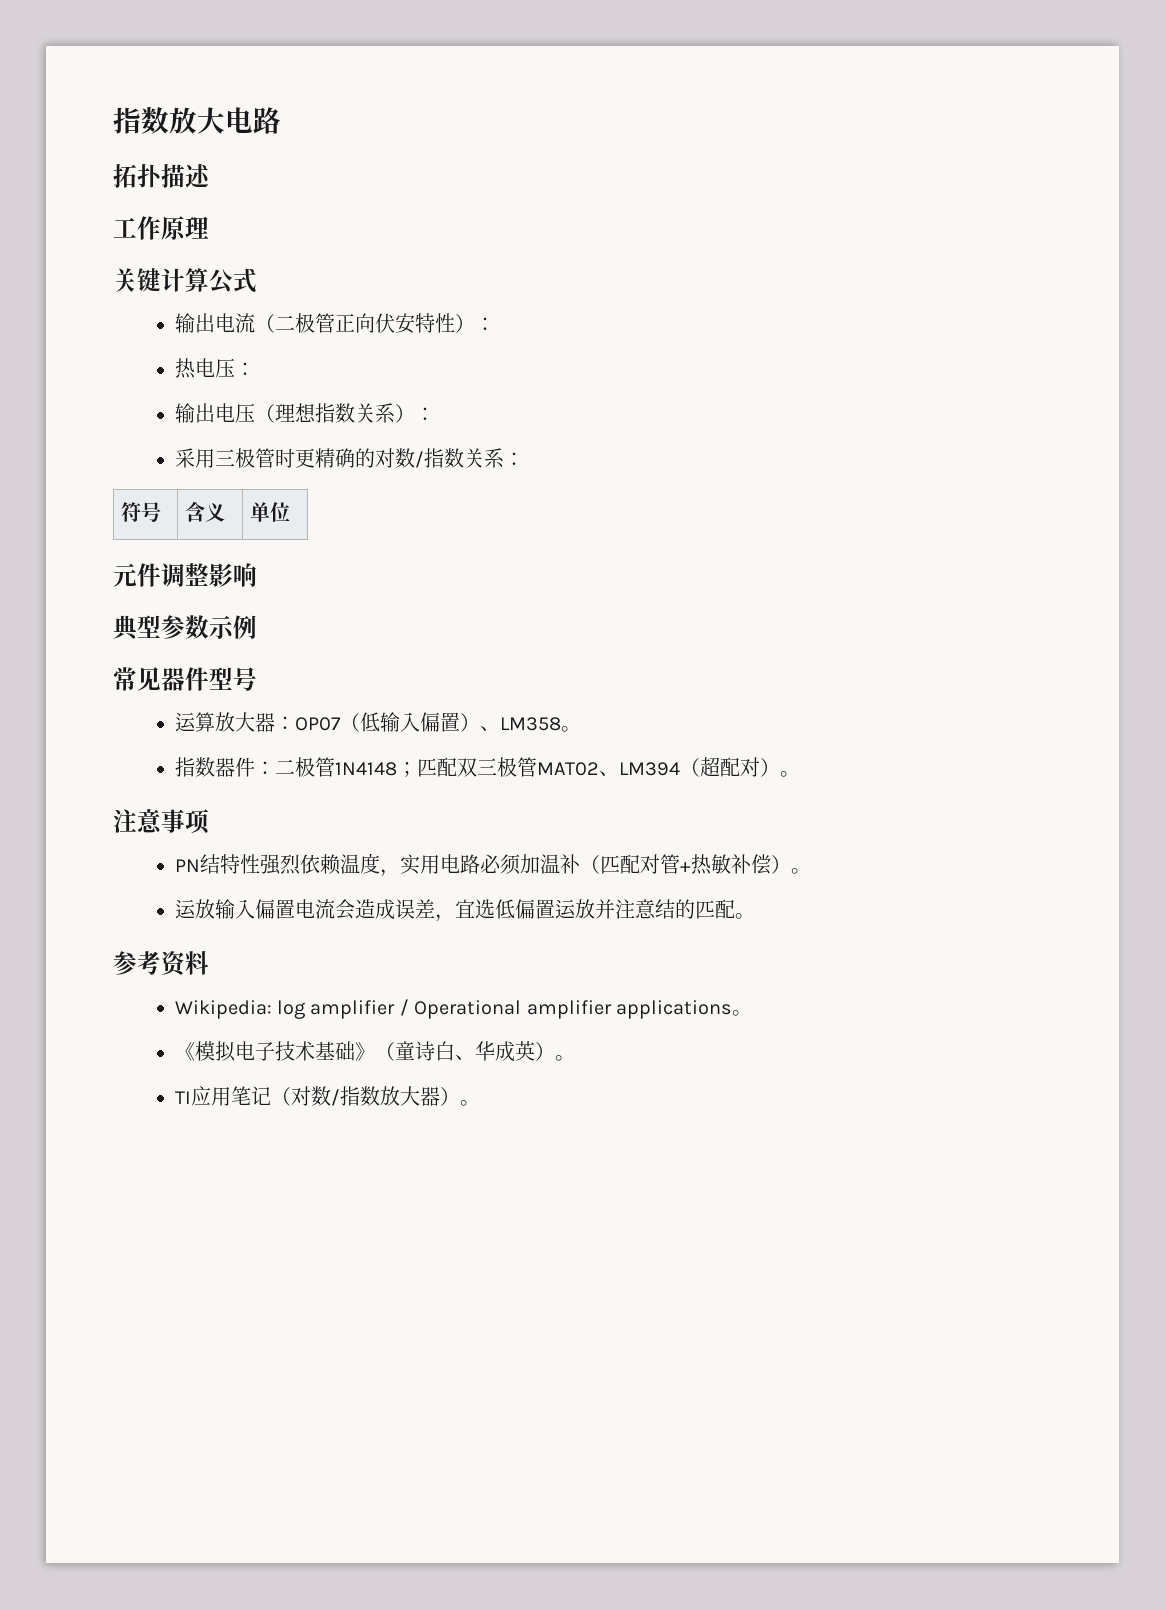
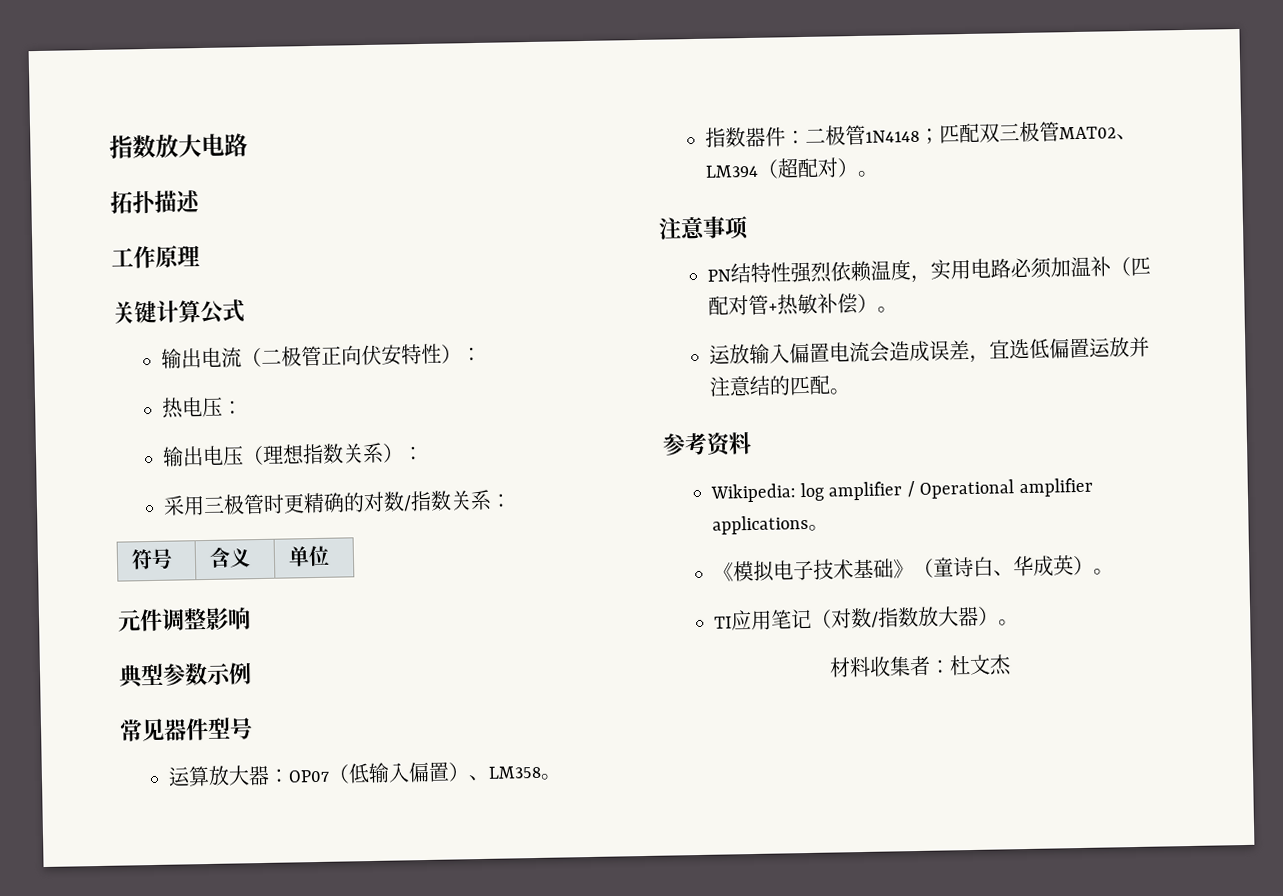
+ 材料收集者：杜文杰

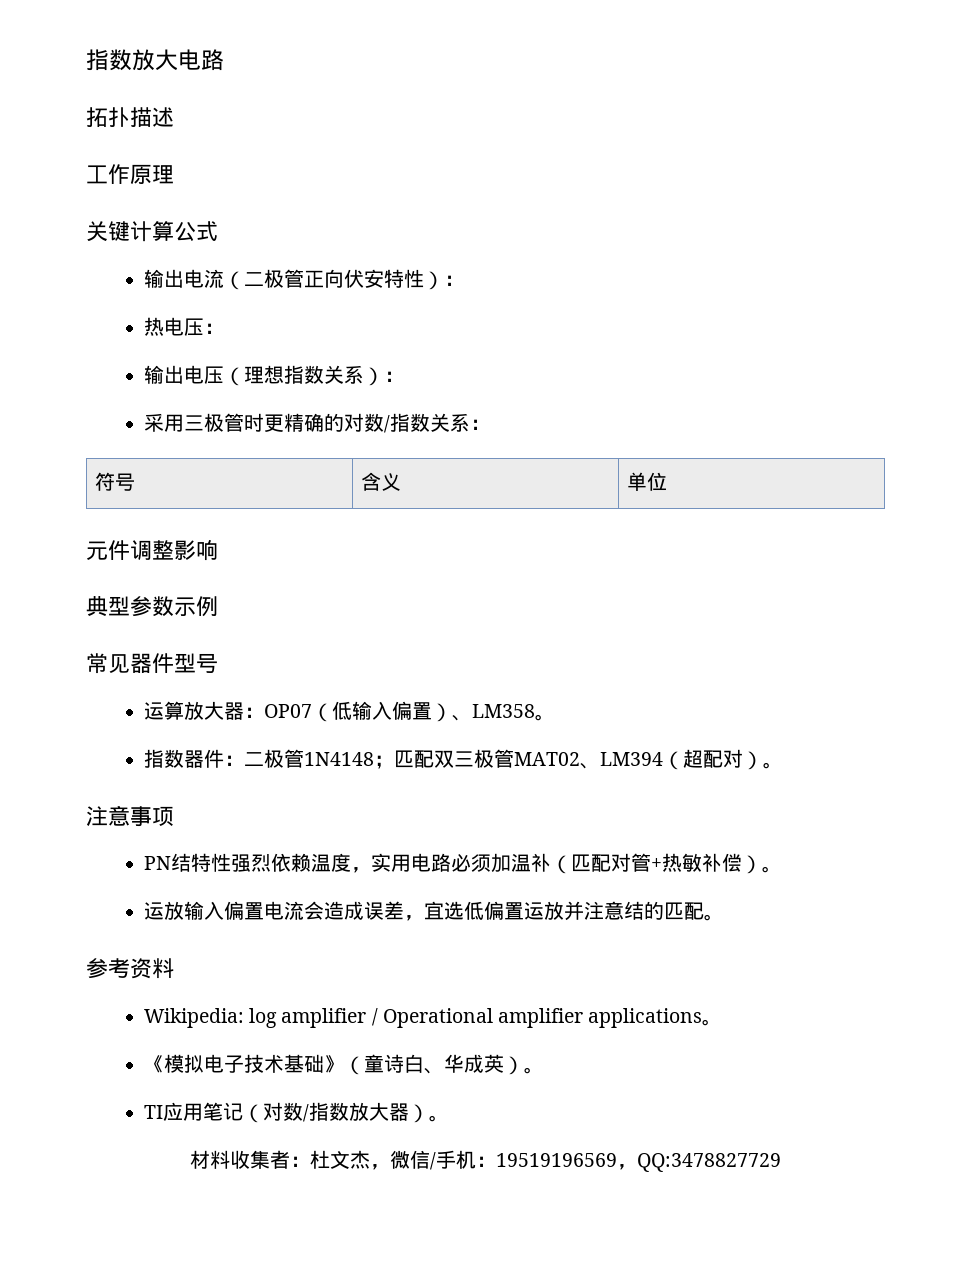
- 材料收集者：杜文杰
+ 材料收集者：杜文杰，微信/手机：19519196569，QQ:3478827729

